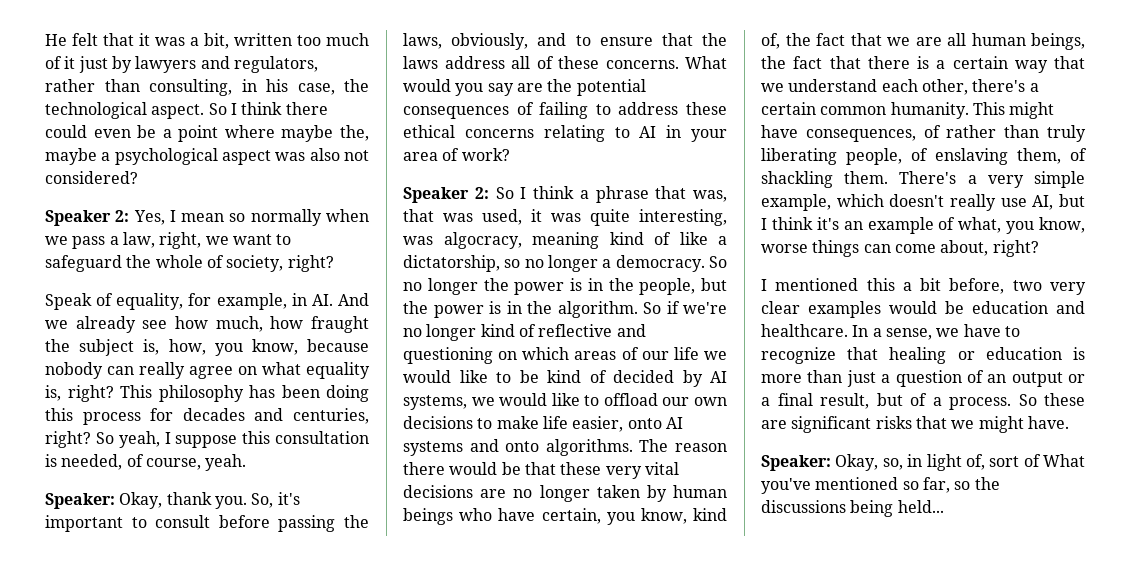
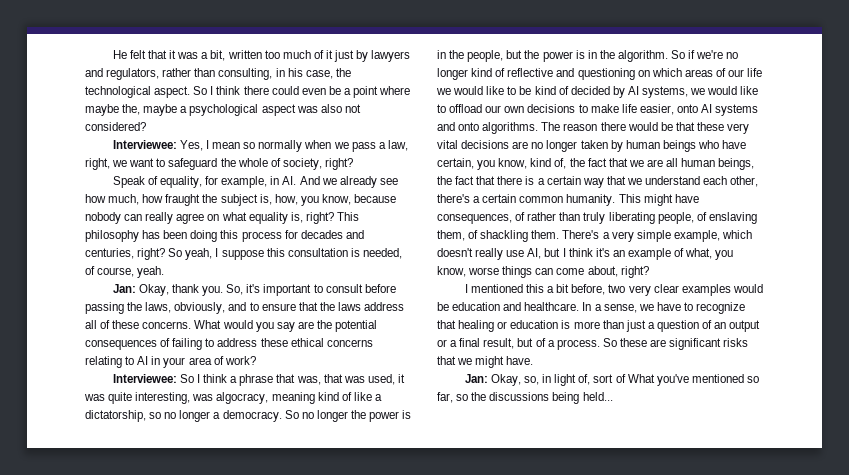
- Speaker 2: Yes, I mean so normally when we pass a law, right, we want to safeguard the whole of society, right?
+ Interviewee: Yes, I mean so normally when we pass a law, right, we want to safeguard the whole of society, right?
- Speaker: Okay, thank you.
+ Jan: Okay, thank you.
- Speaker 2: So I think a phrase that was, that was used, it was quite interesting, was algocracy, meaning kind of like a dictatorship, so no longer a democracy.
+ Interviewee: So I think a phrase that was, that was used, it was quite interesting, was algocracy, meaning kind of like a dictatorship, so no longer a democracy.
- Speaker: Okay, so, in light of, sort of What you've mentioned so far, so the discussions being held...
+ Jan: Okay, so, in light of, sort of What you've mentioned so far, so the discussions being held...

